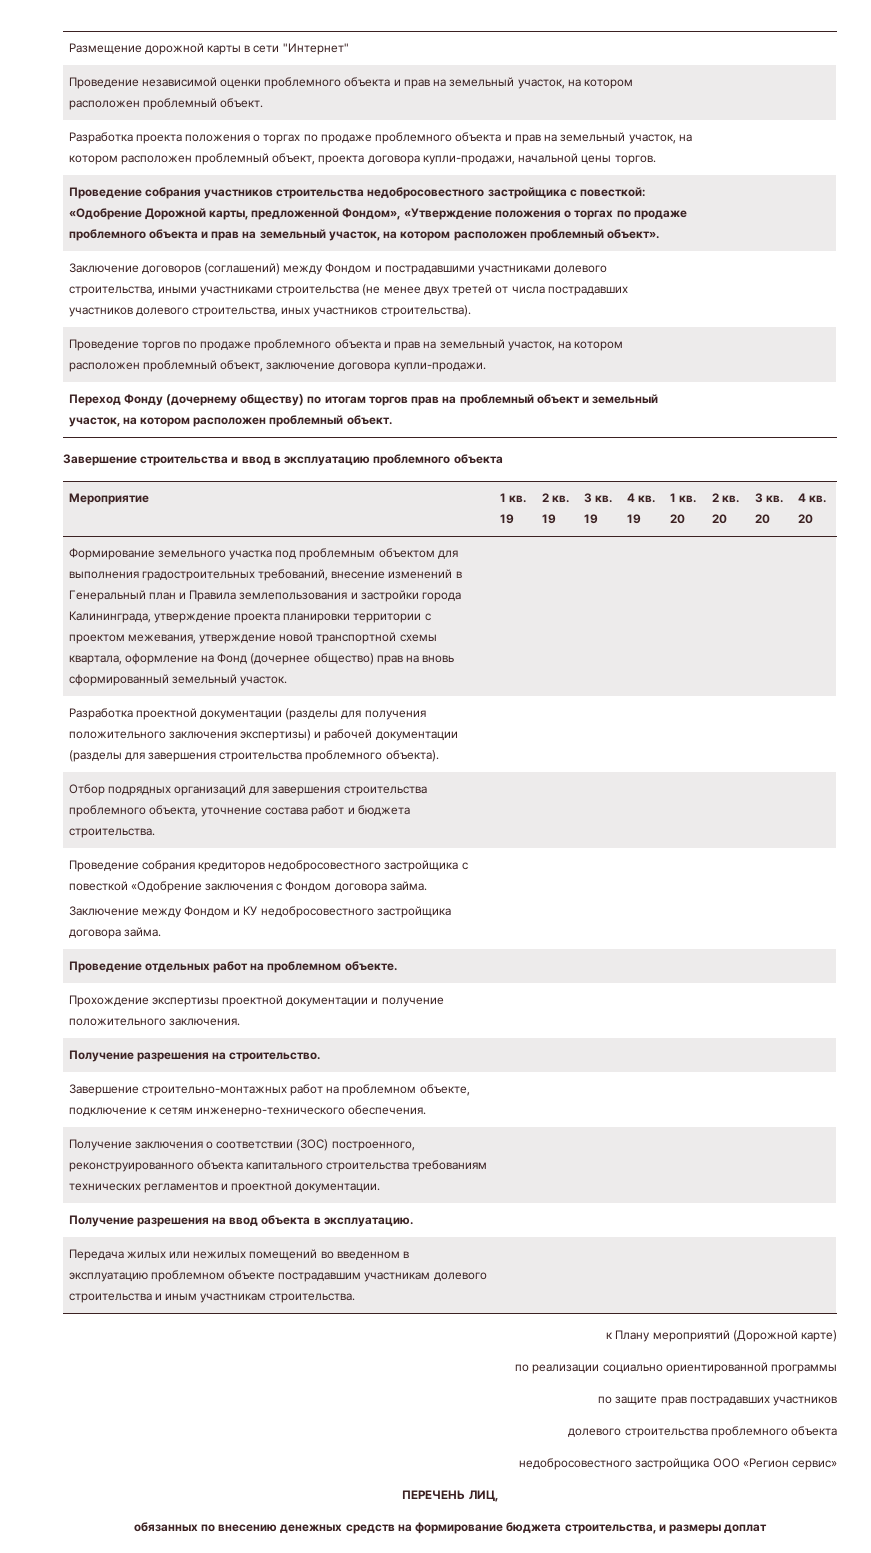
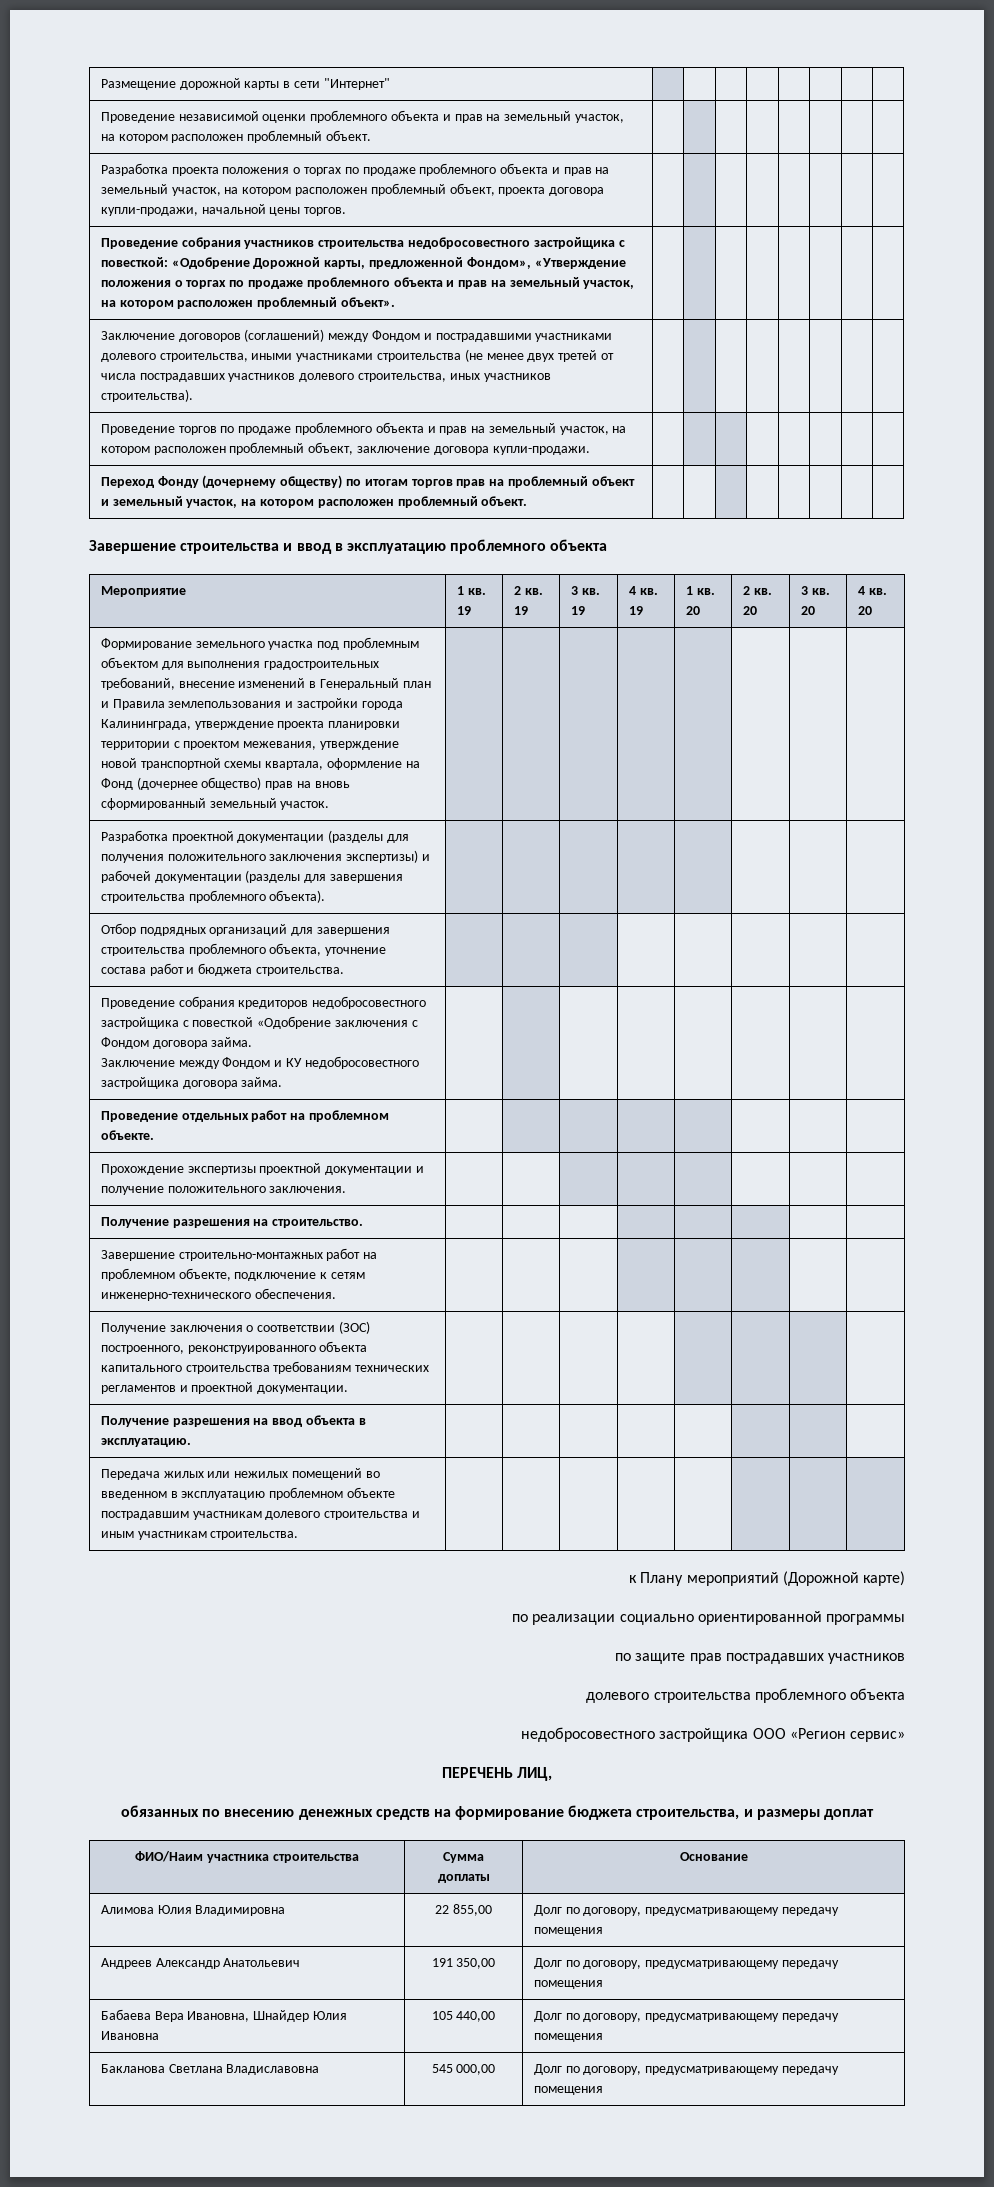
+ ФИО/Наим участника строительства | Сумма доплаты | Основание
+ Алимова Юлия Владимировна | 22 855,00 | Долг по договору, предусматривающему передачу помещения
+ Андреев Александр Анатольевич | 191 350,00 | Долг по договору, предусматривающему передачу помещения
+ Бабаева Вера Ивановна, Шнайдер Юлия Ивановна | 105 440,00 | Долг по договору, предусматривающему передачу помещения
+ Бакланова Светлана Владиславовна | 545 000,00 | Долг по договору, предусматривающему передачу помещения

